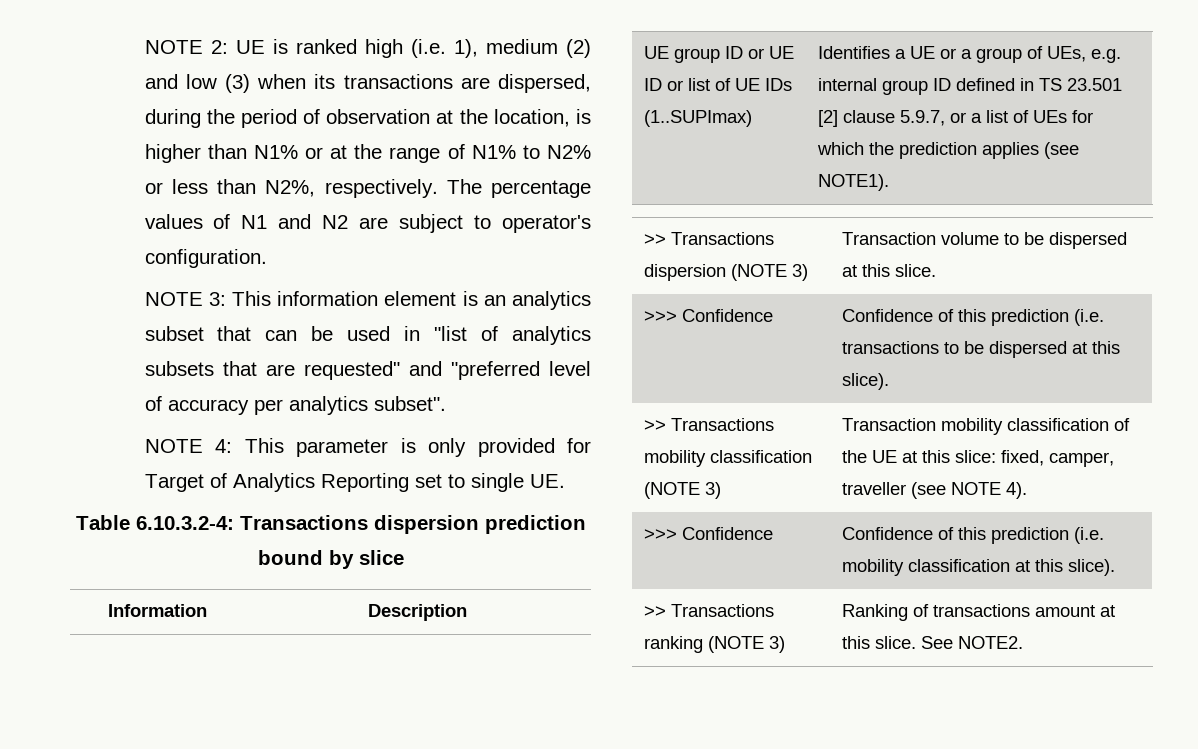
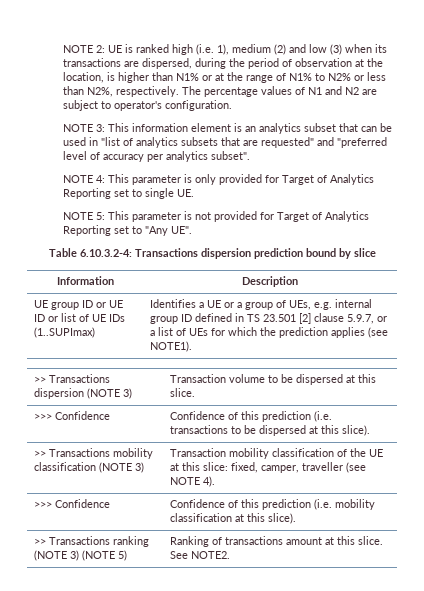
+ NOTE 5: This parameter is not provided for Target of Analytics Reporting set to "Any UE".
- >> Transactions ranking (NOTE 3) | Ranking of transactions amount at this slice. See NOTE2.
+ >> Transactions ranking (NOTE 3) (NOTE 5) | Ranking of transactions amount at this slice. See NOTE2.

